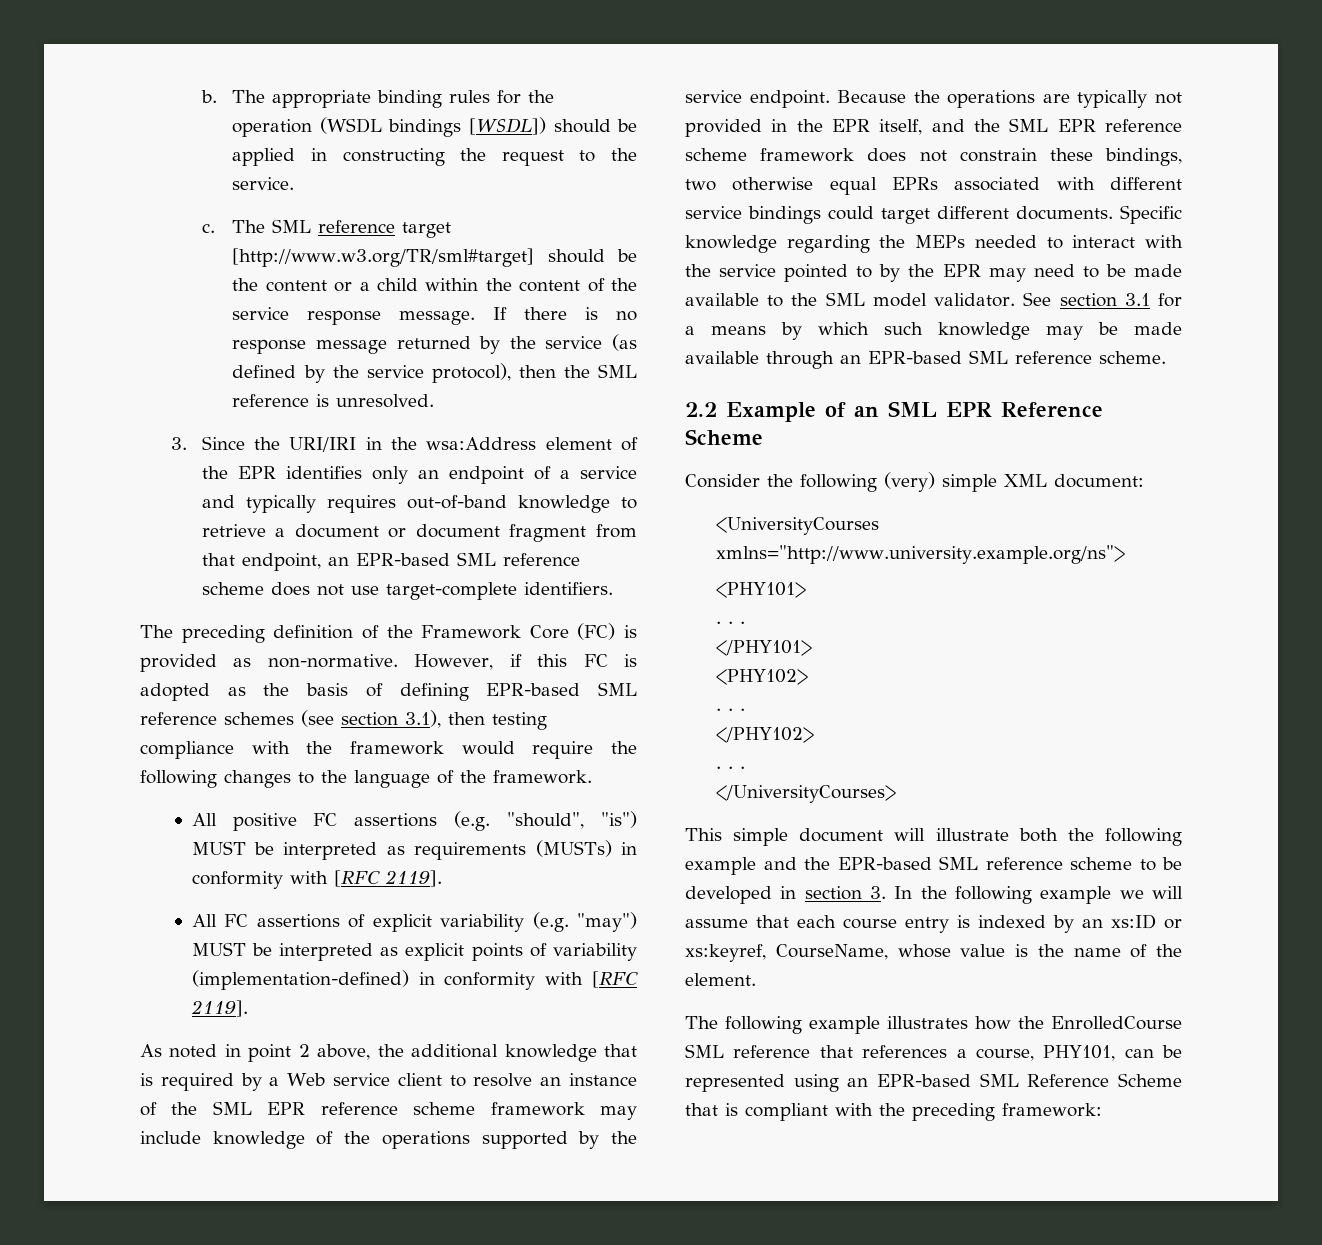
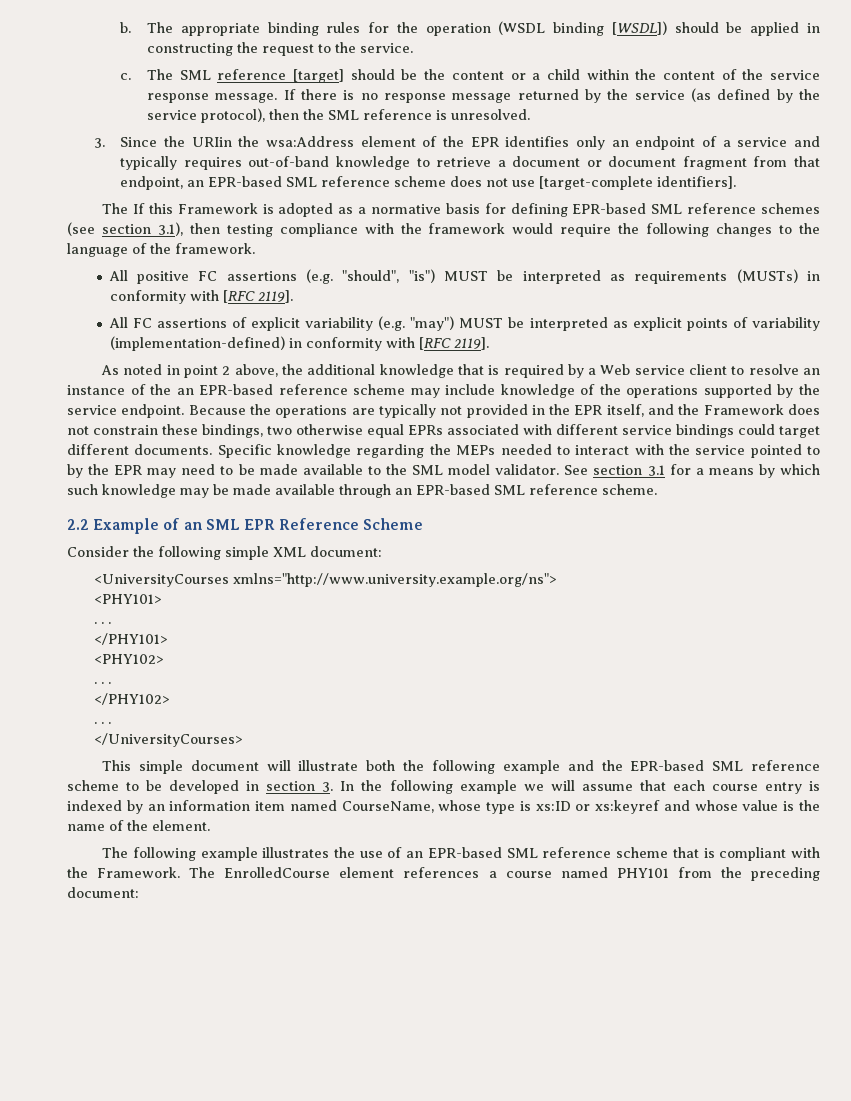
- The appropriate binding rules for the operation (WSDL bindings [WSDL]) should be applied in constructing the request to the service.
+ The appropriate binding rules for the operation (WSDL binding [WSDL]) should be applied in constructing the request to the service.
- The SML reference target [http://www.w3.org/TR/sml#target] should be the content or a child within the content of the service response message.
+ The SML reference [target] should be the content or a child within the content of the service response message.
- 3. Since the URI/IRI in the wsa:Address element of the EPR identifies only an endpoint of a service and typically requires out-of-band knowledge to retrieve a document or document fragment from that endpoint, an EPR-based SML reference scheme does not use target-complete identifiers.
- The preceding definition of the Framework Core (FC) is provided as non-normative. However, if this FC is adopted as the basis of defining EPR-based SML reference schemes (see section 3.1), then testing compliance with the framework would require the following changes to the language of the framework.
+ 3. Since the URIin the wsa:Address element of the EPR identifies only an endpoint of a service and typically requires out-of-band knowledge to retrieve a document or document fragment from that endpoint, an EPR-based SML reference scheme does not use [target-complete identifiers].
+ The If this Framework is adopted as a normative basis for defining EPR-based SML reference schemes (see section 3.1), then testing compliance with the framework would require the following changes to the language of the framework.
- As noted in point 2 above, the additional knowledge that is required by a Web service client to resolve an instance of the SML EPR reference scheme framework may include knowledge of the operations supported by the service endpoint.
+ As noted in point 2 above, the additional knowledge that is required by a Web service client to resolve an instance of the an EPR-based reference scheme may include knowledge of the operations supported by the service endpoint.
- Because the operations are typically not provided in the EPR itself, and the SML EPR reference scheme framework does not constrain these bindings, two otherwise equal EPRs associated with different service bindings could target different documents.
+ Because the operations are typically not provided in the EPR itself, and the Framework does not constrain these bindings, two otherwise equal EPRs associated with different service bindings could target different documents.
- Consider the following (very) simple XML document:
+ Consider the following simple XML document:
- This simple document will illustrate both the following example and the EPR-based SML reference scheme to be developed in section 3. In the following example we will assume that each course entry is indexed by an xs:ID or xs:keyref, CourseName, whose value is the name of the element.
+ This simple document will illustrate both the following example and the EPR-based SML reference scheme to be developed in section 3. In the following example we will assume that each course entry is indexed by an information item named CourseName, whose type is xs:ID or xs:keyref and whose value is the name of the element.
- The following example illustrates how the EnrolledCourse SML reference that references a course, PHY101, can be represented using an EPR-based SML Reference Scheme that is compliant with the preceding framework:
+ The following example illustrates the use of an EPR-based SML reference scheme that is compliant with the Framework. The EnrolledCourse element references a course named PHY101 from the preceding document:

